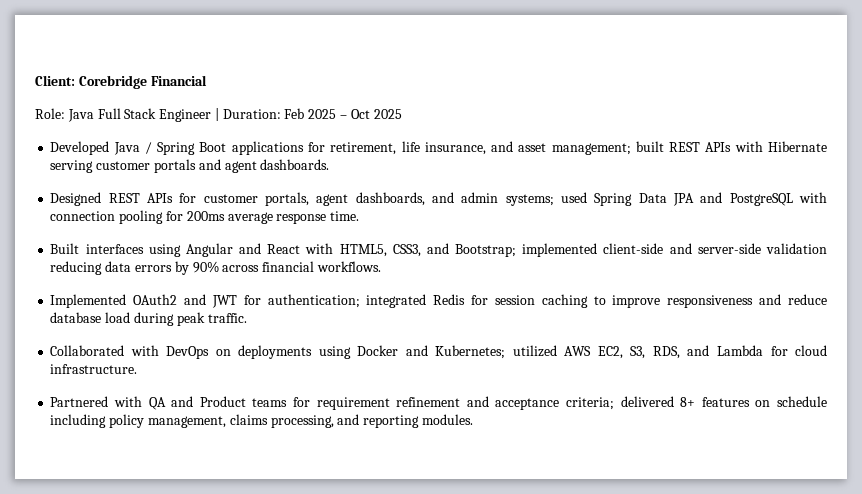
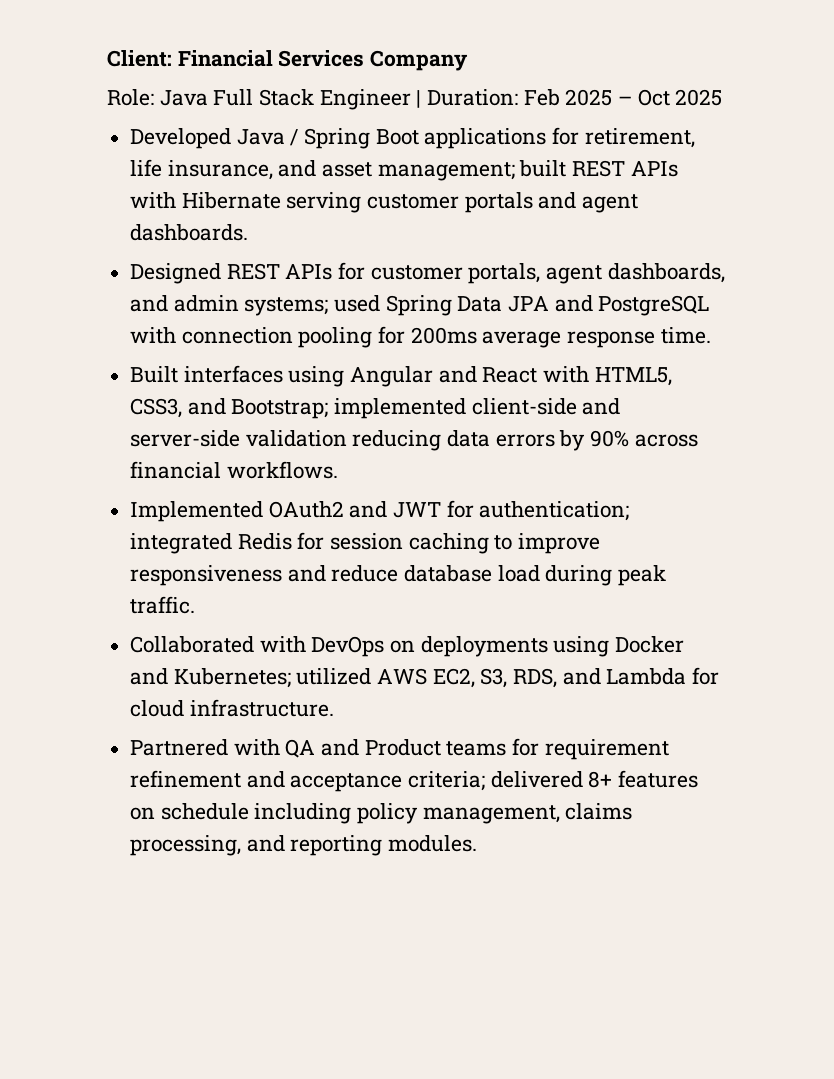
- Client: Corebridge Financial
+ Client: Financial Services Company

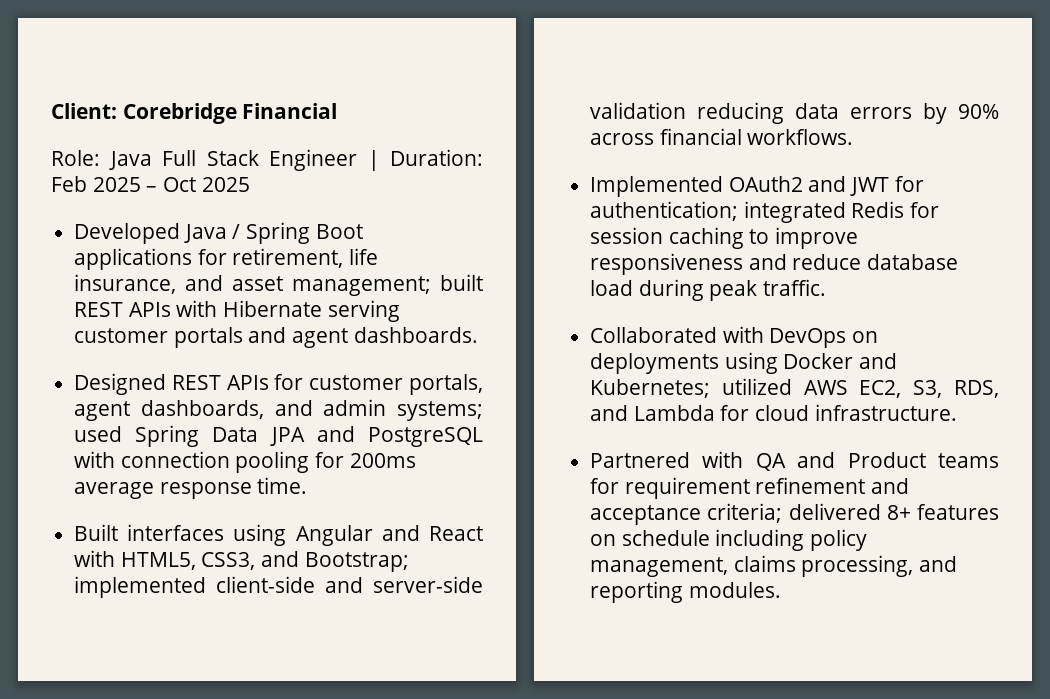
- Client: Financial Services Company
+ Client: Corebridge Financial

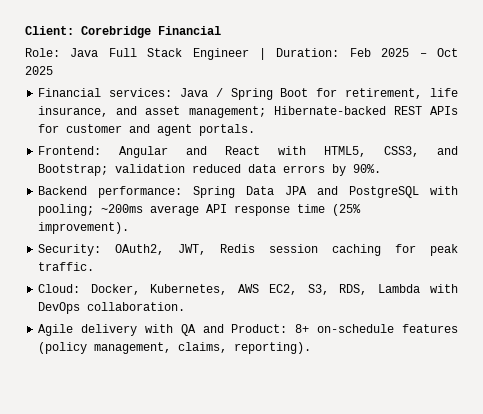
- Developed Java / Spring Boot applications for retirement, life insurance, and asset management; built REST APIs with Hibernate serving customer portals and agent dashboards.
- Designed REST APIs for customer portals, agent dashboards, and admin systems; used Spring Data JPA and PostgreSQL with connection pooling for 200ms average response time.
- Built interfaces using Angular and React with HTML5, CSS3, and Bootstrap; implemented client-side and server-side validation reducing data errors by 90% across financial workflows.
- Implemented OAuth2 and JWT for authentication; integrated Redis for session caching to improve responsiveness and reduce database load during peak traffic.
- Collaborated with DevOps on deployments using Docker and Kubernetes; utilized AWS EC2, S3, RDS, and Lambda for cloud infrastructure.
- Partnered with QA and Product teams for requirement refinement and acceptance criteria; delivered 8+ features on schedule including policy management, claims processing, and reporting modules.
+ Financial services: Java / Spring Boot for retirement, life insurance, and asset management; Hibernate-backed REST APIs for customer and agent portals.
+ Frontend: Angular and React with HTML5, CSS3, and Bootstrap; validation reduced data errors by 90%.
+ Backend performance: Spring Data JPA and PostgreSQL with pooling; ~200ms average API response time (25% improvement).
+ Security: OAuth2, JWT, Redis session caching for peak traffic.
+ Cloud: Docker, Kubernetes, AWS EC2, S3, RDS, Lambda with DevOps collaboration.
+ Agile delivery with QA and Product: 8+ on-schedule features (policy management, claims, reporting).

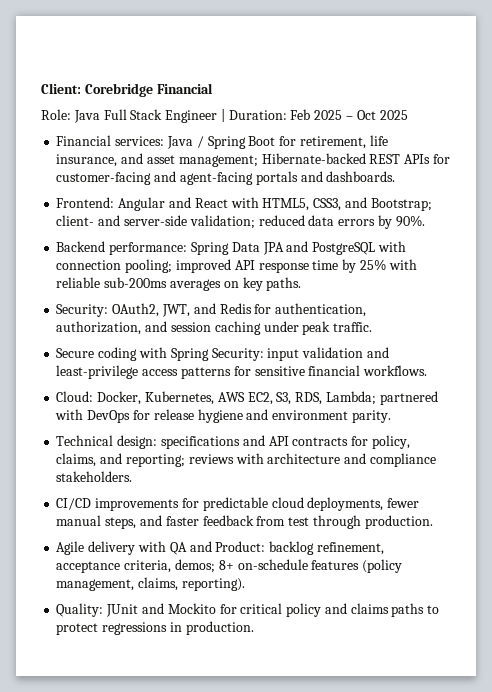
- Financial services: Java / Spring Boot for retirement, life insurance, and asset management; Hibernate-backed REST APIs for customer and agent portals.
+ Financial services: Java / Spring Boot for retirement, life insurance, and asset management; Hibernate-backed REST APIs for customer-facing and agent-facing portals and dashboards.
- Frontend: Angular and React with HTML5, CSS3, and Bootstrap; validation reduced data errors by 90%.
+ Frontend: Angular and React with HTML5, CSS3, and Bootstrap; client- and server-side validation; reduced data errors by 90%.
- Backend performance: Spring Data JPA and PostgreSQL with pooling; ~200ms average API response time (25% improvement).
- Security: OAuth2, JWT, Redis session caching for peak traffic.
+ Backend performance: Spring Data JPA and PostgreSQL with connection pooling; improved API response time by 25% with reliable sub-200ms averages on key paths.
+ Security: OAuth2, JWT, and Redis for authentication, authorization, and session caching under peak traffic.
+ Secure coding with Spring Security: input validation and least-privilege access patterns for sensitive financial workflows.
- Cloud: Docker, Kubernetes, AWS EC2, S3, RDS, Lambda with DevOps collaboration.
+ Cloud: Docker, Kubernetes, AWS EC2, S3, RDS, Lambda; partnered with DevOps for release hygiene and environment parity.
+ Technical design: specifications and API contracts for policy, claims, and reporting; reviews with architecture and compliance stakeholders.
+ CI/CD improvements for predictable cloud deployments, fewer manual steps, and faster feedback from test through production.
- Agile delivery with QA and Product: 8+ on-schedule features (policy management, claims, reporting).
+ Agile delivery with QA and Product: backlog refinement, acceptance criteria, demos; 8+ on-schedule features (policy management, claims, reporting).
+ Quality: JUnit and Mockito for critical policy and claims paths to protect regressions in production.

